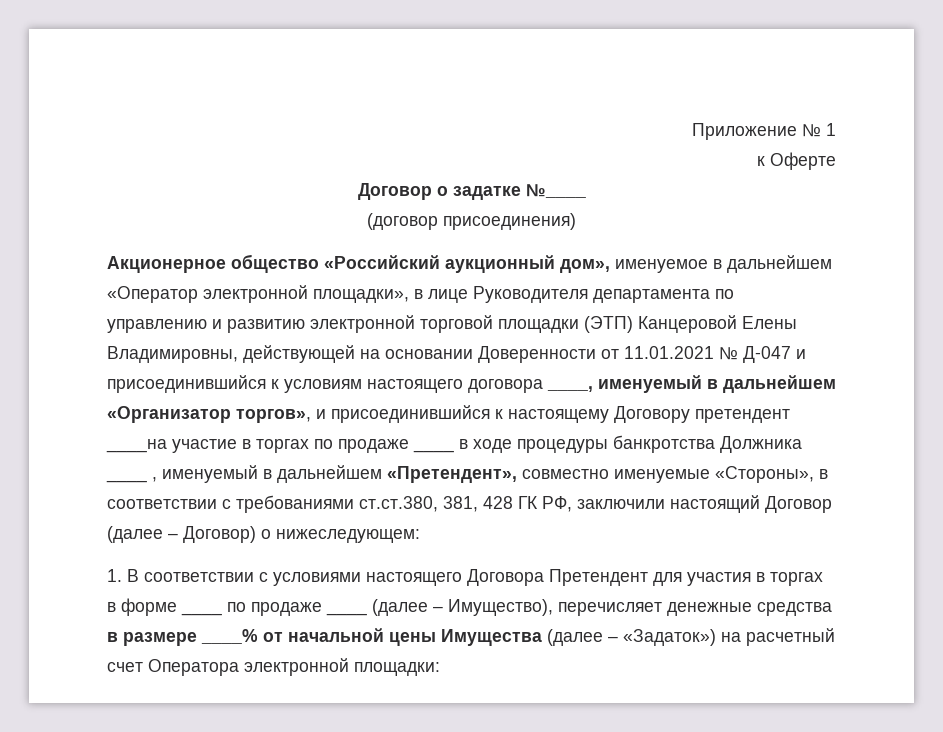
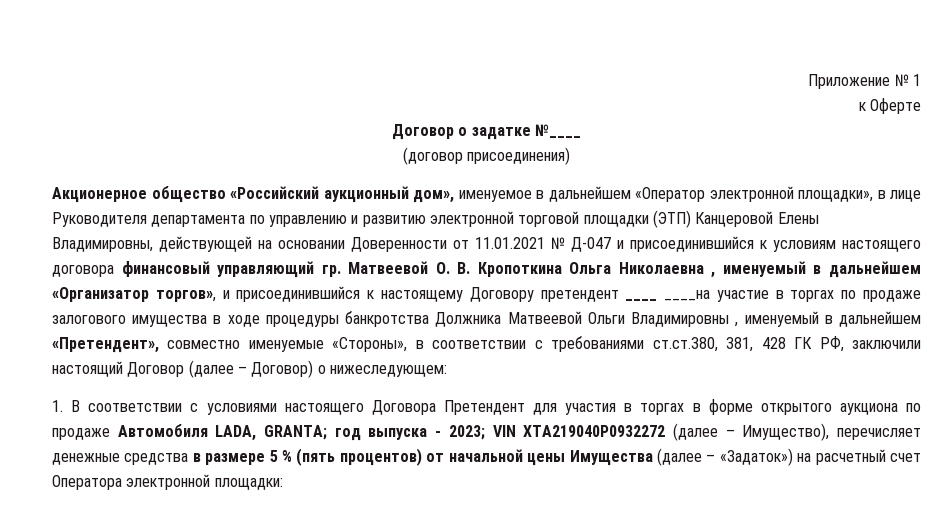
- Акционерное общество «Российский аукционный дом», именуемое в дальнейшем «Оператор электронной площадки», в лице Руководителя департамента по управлению и развитию электронной торговой площадки (ЭТП) Канцеровой Елены Владимировны, действующей на основании Доверенности от 11.01.2021 № Д-047 и присоединившийся к условиям настоящего договора ____, именуемый в дальнейшем «Организатор торгов», и присоединившийся к настоящему Договору претендент ____на участие в торгах по продаже ____ в ходе процедуры банкротства Должника ____ , именуемый в дальнейшем «Претендент», совместно именуемые «Стороны», в соответствии с требованиями ст.ст.380, 381, 428 ГК РФ, заключили настоящий Договор (далее – Договор) о нижеследующем:
+ Акционерное общество «Российский аукционный дом», именуемое в дальнейшем «Оператор электронной площадки», в лице Руководителя департамента по управлению и развитию электронной торговой площадки (ЭТП) Канцеровой Елены Владимировны, действующей на основании Доверенности от 11.01.2021 № Д-047 и присоединившийся к условиям настоящего договора финансовый управляющий гр. Матвеевой О. В. Кропоткина Ольга Николаевна , именуемый в дальнейшем «Организатор торгов», и присоединившийся к настоящему Договору претендент ____ ____на участие в торгах по продаже залогового имущества в ходе процедуры банкротства Должника Матвеевой Ольги Владимировны , именуемый в дальнейшем «Претендент», совместно именуемые «Стороны», в соответствии с требованиями ст.ст.380, 381, 428 ГК РФ, заключили настоящий Договор (далее – Договор) о нижеследующем:
- 1. В соответствии с условиями настоящего Договора Претендент для участия в торгах в форме ____ по продаже ____ (далее – Имущество), перечисляет денежные средства в размере ____% от начальной цены Имущества (далее – «Задаток») на расчетный счет Оператора электронной площадки:
+ 1. В соответствии с условиями настоящего Договора Претендент для участия в торгах в форме открытого аукциона по продаже Автомобиля LADA, GRANTA; год выпуска - 2023; VIN ХТА219040Р0932272 (далее – Имущество), перечисляет денежные средства в размере 5 % (пять процентов) от начальной цены Имущества (далее – «Задаток») на расчетный счет Оператора электронной площадки:

